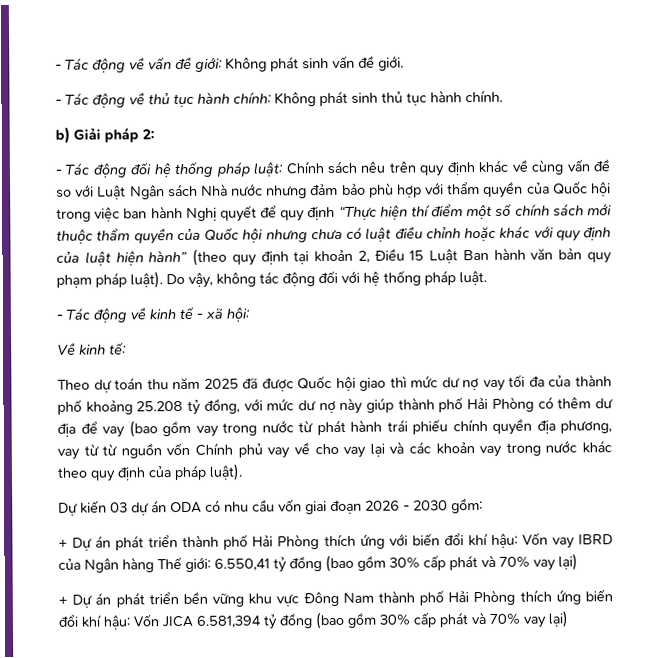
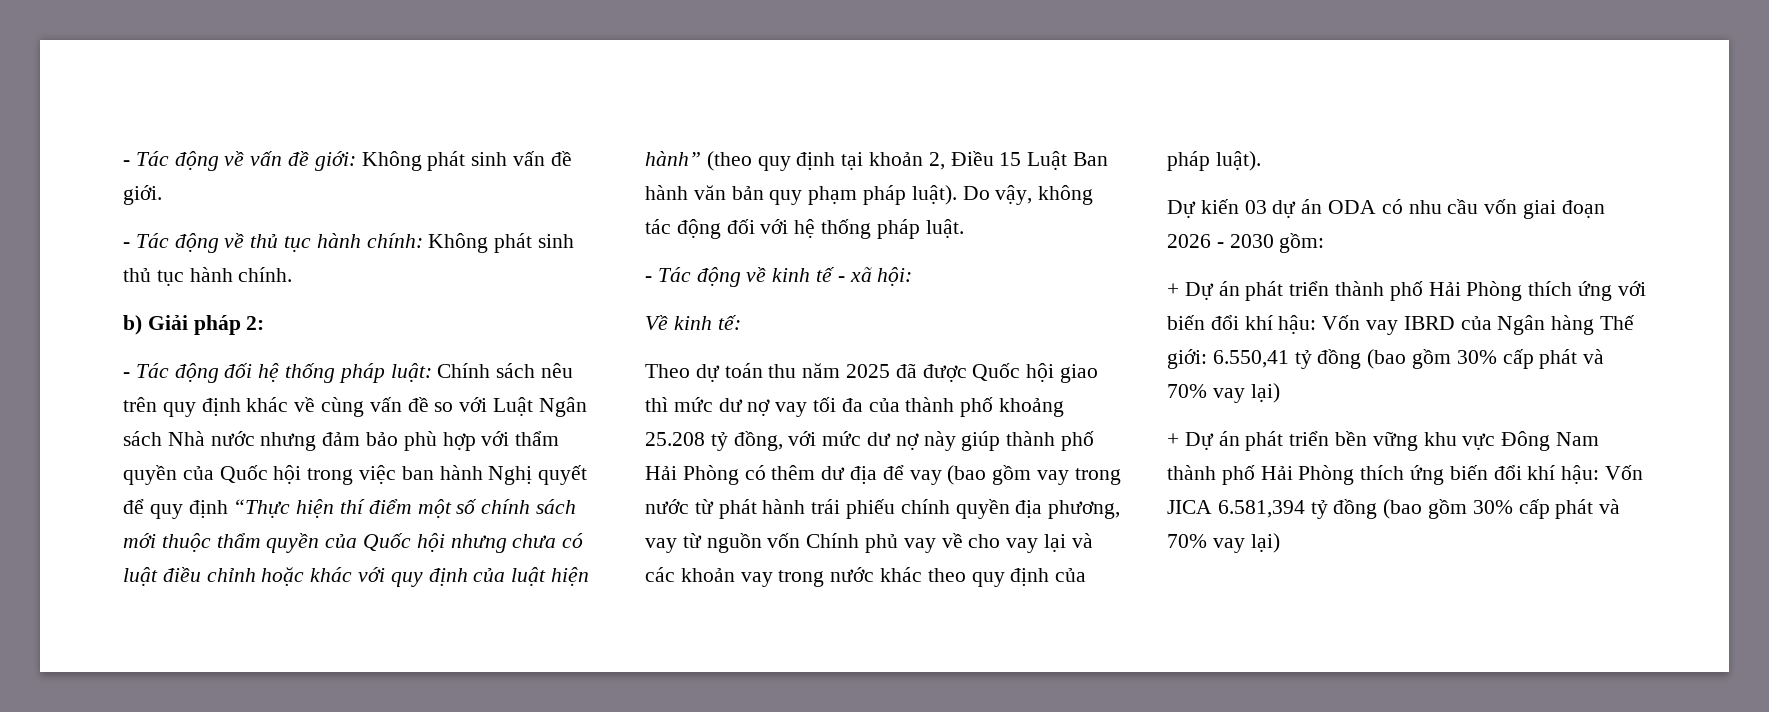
- Theo dự toán thu năm 2025 đã được Quốc hội giao thì mức dư nợ vay tối đa của thành phố khoảng 25.208 tỷ đồng, với mức dư nợ này giúp thành phố Hải Phòng có thêm dư địa để vay (bao gồm vay trong nước từ phát hành trái phiếu chính quyền địa phương, vay từ từ nguồn vốn Chính phủ vay về cho vay lại và các khoản vay trong nước khác theo quy định của pháp luật).
+ Theo dự toán thu năm 2025 đã được Quốc hội giao thì mức dư nợ vay tối đa của thành phố khoảng 25.208 tỷ đồng, với mức dư nợ này giúp thành phố Hải Phòng có thêm dư địa để vay (bao gồm vay trong nước từ phát hành trái phiếu chính quyền địa phương, vay từ nguồn vốn Chính phủ vay về cho vay lại và các khoản vay trong nước khác theo quy định của pháp luật).

